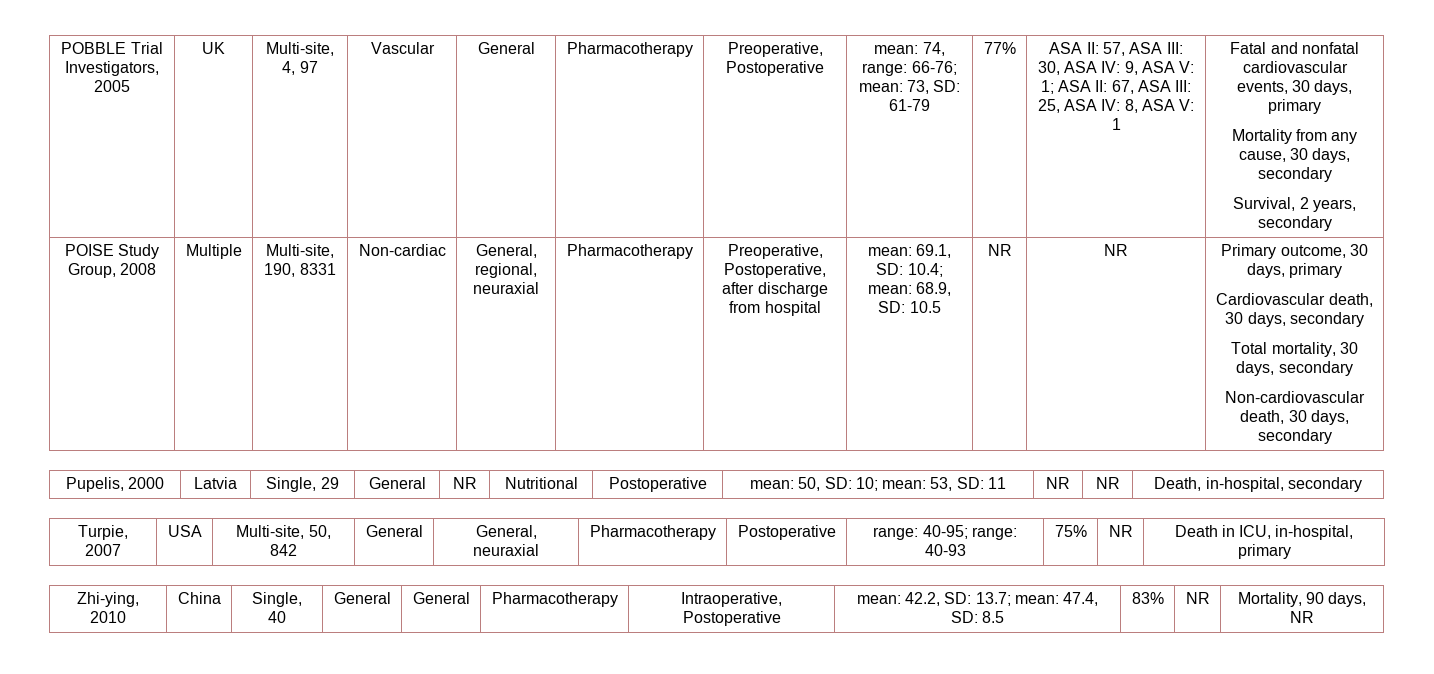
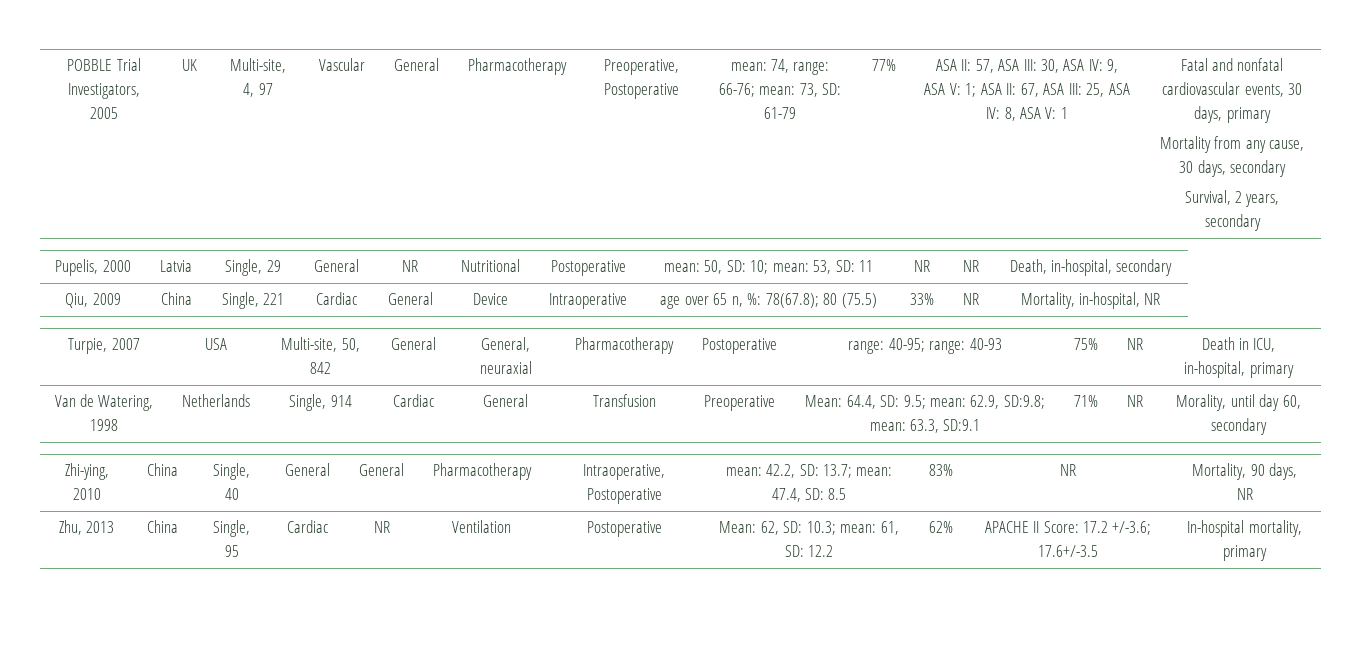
- POISE Study Group, 2008 | Multiple | Multi-site, 190, 8331 | Non-cardiac | General, regional, neuraxial | Pharmacotherapy | Preoperative, Postoperative, after discharge from hospital | mean: 69.1, SD: 10.4; mean: 68.9, SD: 10.5 | NR | NR | Primary outcome, 30 days, primary
- Cardiovascular death, 30 days, secondary
- Total mortality, 30 days, secondary
- Non-cardiovascular death, 30 days, secondary
+ Qiu, 2009 | China | Single, 221 | Cardiac | General | Device | Intraoperative | age over 65 n, %: 78(67.8); 80 (75.5) | 33% | NR | Mortality, in-hospital, NR
+ Van de Watering, 1998 | Netherlands | Single, 914 | Cardiac | General | Transfusion | Preoperative | Mean: 64.4, SD: 9.5; mean: 62.9, SD:9.8; mean: 63.3, SD:9.1 | 71% | NR | Morality, until day 60, secondary
+ Zhu, 2013 | China | Single, 95 | Cardiac | NR | Ventilation | Postoperative | Mean: 62, SD: 10.3; mean: 61, SD: 12.2 | 62% | APACHE II Score: 17.2 +/-3.6; 17.6+/-3.5 | In-hospital mortality, primary

